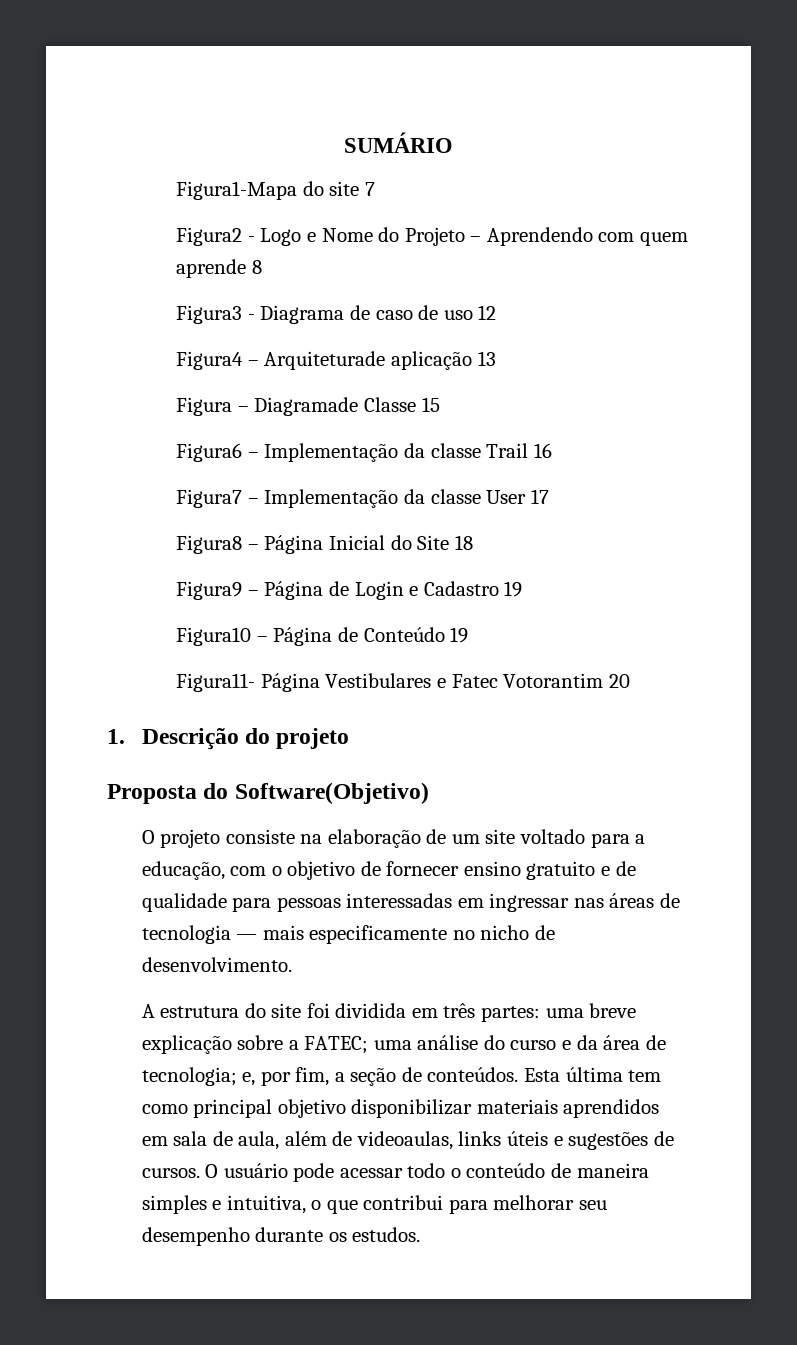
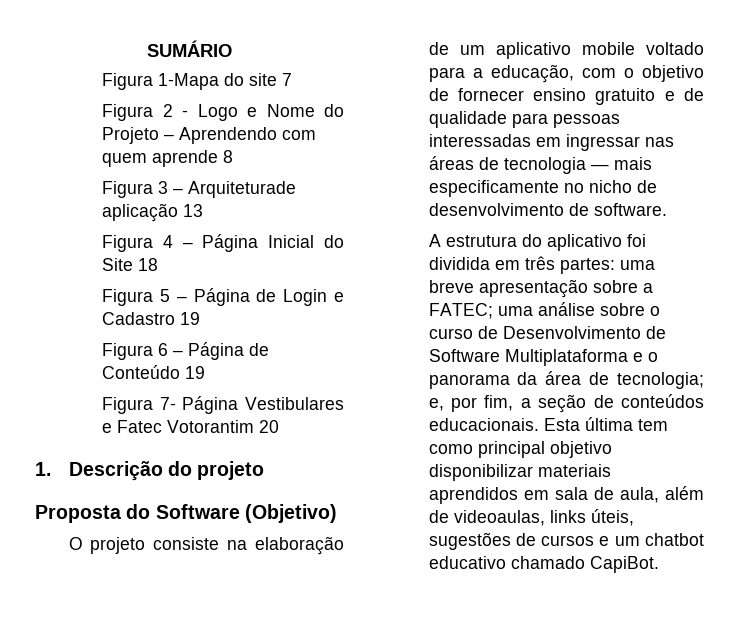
- Figura1-Mapa do site 7
+ Figura 1-Mapa do site 7
- Figura2 - Logo e Nome do Projeto – Aprendendo com quem aprende 8
+ Figura 2 - Logo e Nome do Projeto – Aprendendo com quem aprende 8
- Figura3 - Diagrama de caso de uso 12
- Figura4 – Arquiteturade aplicação 13
+ Figura 3 – Arquiteturade aplicação 13
- Figura – Diagramade Classe 15
- Figura6 – Implementação da classe Trail 16
- Figura7 – Implementação da classe User 17
- Figura8 – Página Inicial do Site 18
+ Figura 4 – Página Inicial do Site 18
- Figura9 – Página de Login e Cadastro 19
+ Figura 5 – Página de Login e Cadastro 19
- Figura10 – Página de Conteúdo 19
+ Figura 6 – Página de Conteúdo 19
- Figura11- Página Vestibulares e Fatec Votorantim 20
+ Figura 7- Página Vestibulares e Fatec Votorantim 20
- Proposta do Software(Objetivo)
+ Proposta do Software (Objetivo)
- O projeto consiste na elaboração de um site voltado para a educação, com o objetivo de fornecer ensino gratuito e de qualidade para pessoas interessadas em ingressar nas áreas de tecnologia — mais especificamente no nicho de desenvolvimento.
+ O projeto consiste na elaboração de um aplicativo mobile voltado para a educação, com o objetivo de fornecer ensino gratuito e de qualidade para pessoas interessadas em ingressar nas áreas de tecnologia — mais especificamente no nicho de desenvolvimento de software.
- A estrutura do site foi dividida em três partes: uma breve explicação sobre a FATEC; uma análise do curso e da área de tecnologia; e, por fim, a seção de conteúdos.
+ A estrutura do aplicativo foi dividida em três partes: uma breve apresentação sobre a FATEC; uma análise sobre o curso de Desenvolvimento de Software Multiplataforma e o panorama da área de tecnologia; e, por fim, a seção de conteúdos educacionais.
- Esta última tem como principal objetivo disponibilizar materiais aprendidos em sala de aula, além de videoaulas, links úteis e sugestões de cursos. O usuário pode acessar todo o conteúdo de maneira simples e intuitiva, o que contribui para melhorar seu desempenho durante os estudos.
+ Esta última tem como principal objetivo disponibilizar materiais aprendidos em sala de aula, além de videoaulas, links úteis, sugestões de cursos e um chatbot educativo chamado CapiBot.

